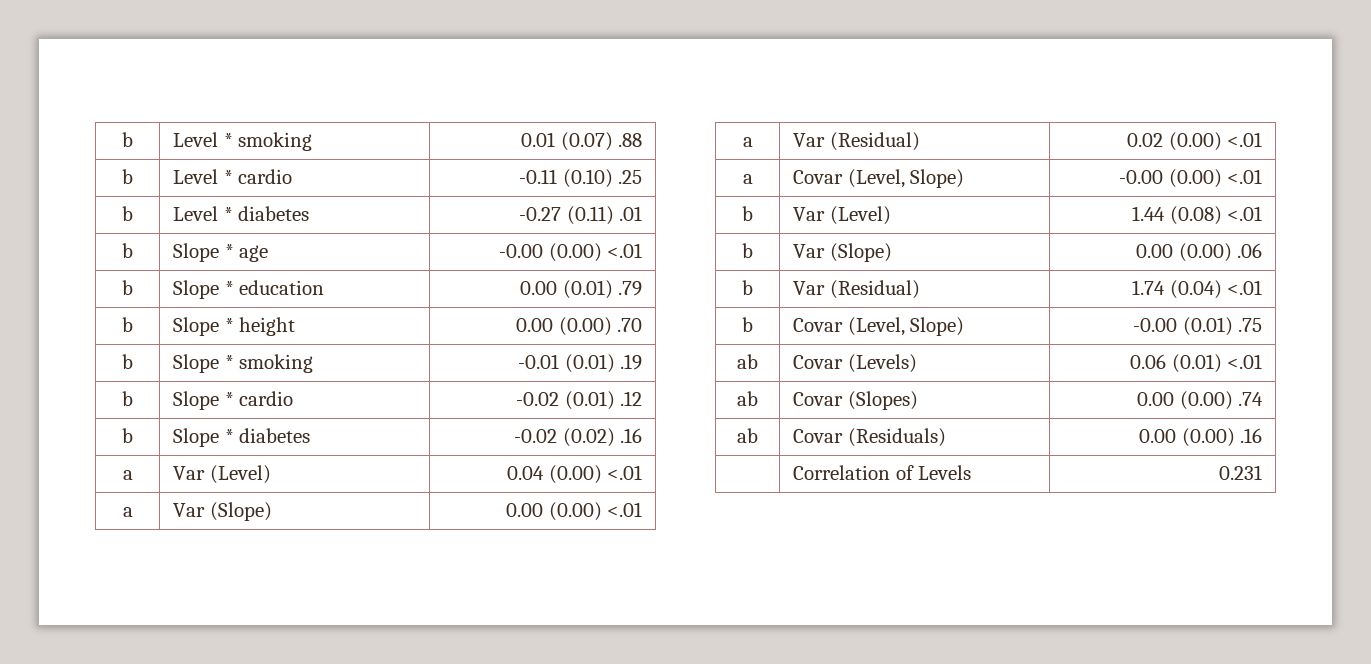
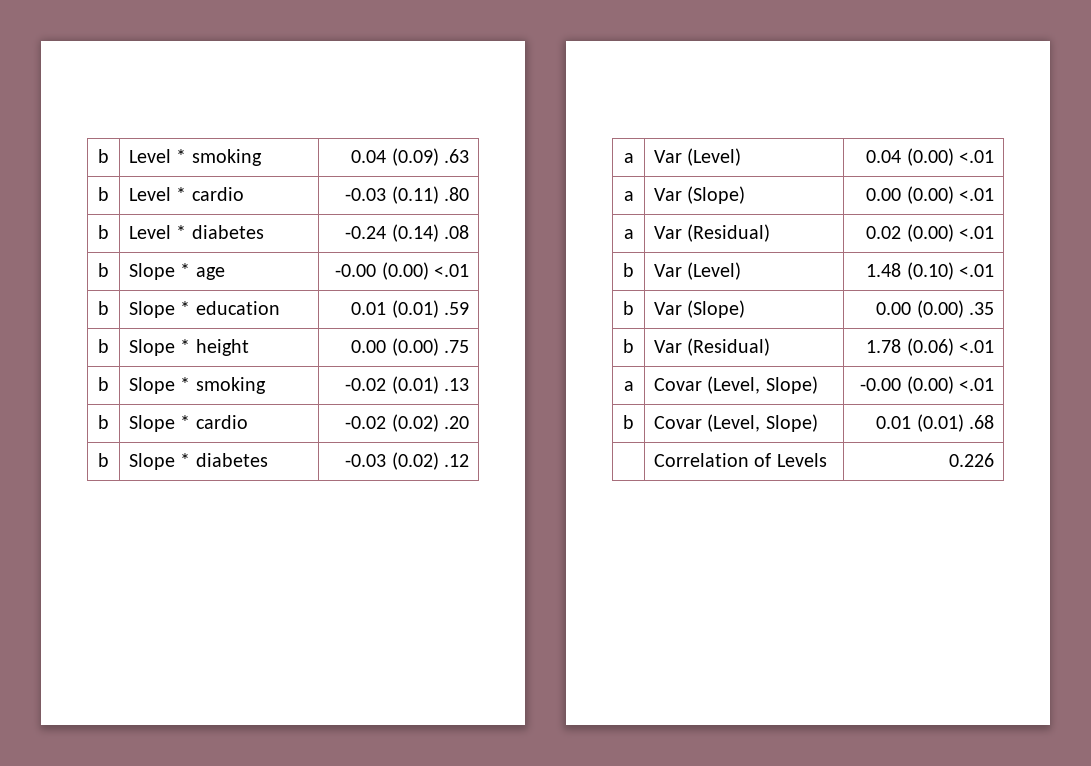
- b | Level * smoking | 0.01 (0.07) .88
+ b | Level * smoking | 0.04 (0.09) .63
- b | Level * cardio | -0.11 (0.10) .25
+ b | Level * cardio | -0.03 (0.11) .80
- b | Level * diabetes | -0.27 (0.11) .01
+ b | Level * diabetes | -0.24 (0.14) .08
- b | Slope * education | 0.00 (0.01) .79
+ b | Slope * education | 0.01 (0.01) .59
- b | Slope * height | 0.00 (0.00) .70
+ b | Slope * height | 0.00 (0.00) .75
- b | Slope * smoking | -0.01 (0.01) .19
+ b | Slope * smoking | -0.02 (0.01) .13
- b | Slope * cardio | -0.02 (0.01) .12
+ b | Slope * cardio | -0.02 (0.02) .20
- b | Slope * diabetes | -0.02 (0.02) .16
+ b | Slope * diabetes | -0.03 (0.02) .12
+ b | Var (Level) | 1.48 (0.10) <.01
+ b | Var (Slope) | 0.00 (0.00) .35
+ b | Var (Residual) | 1.78 (0.06) <.01
- b | Var (Level) | 1.44 (0.08) <.01
- b | Var (Slope) | 0.00 (0.00) .06
- b | Var (Residual) | 1.74 (0.04) <.01
- b | Covar (Level, Slope) | -0.00 (0.01) .75
- ab | Covar (Levels) | 0.06 (0.01) <.01
- ab | Covar (Slopes) | 0.00 (0.00) .74
- ab | Covar (Residuals) | 0.00 (0.00) .16
+ b | Covar (Level, Slope) | 0.01 (0.01) .68
- | Correlation of Levels | 0.231
+ | Correlation of Levels | 0.226

